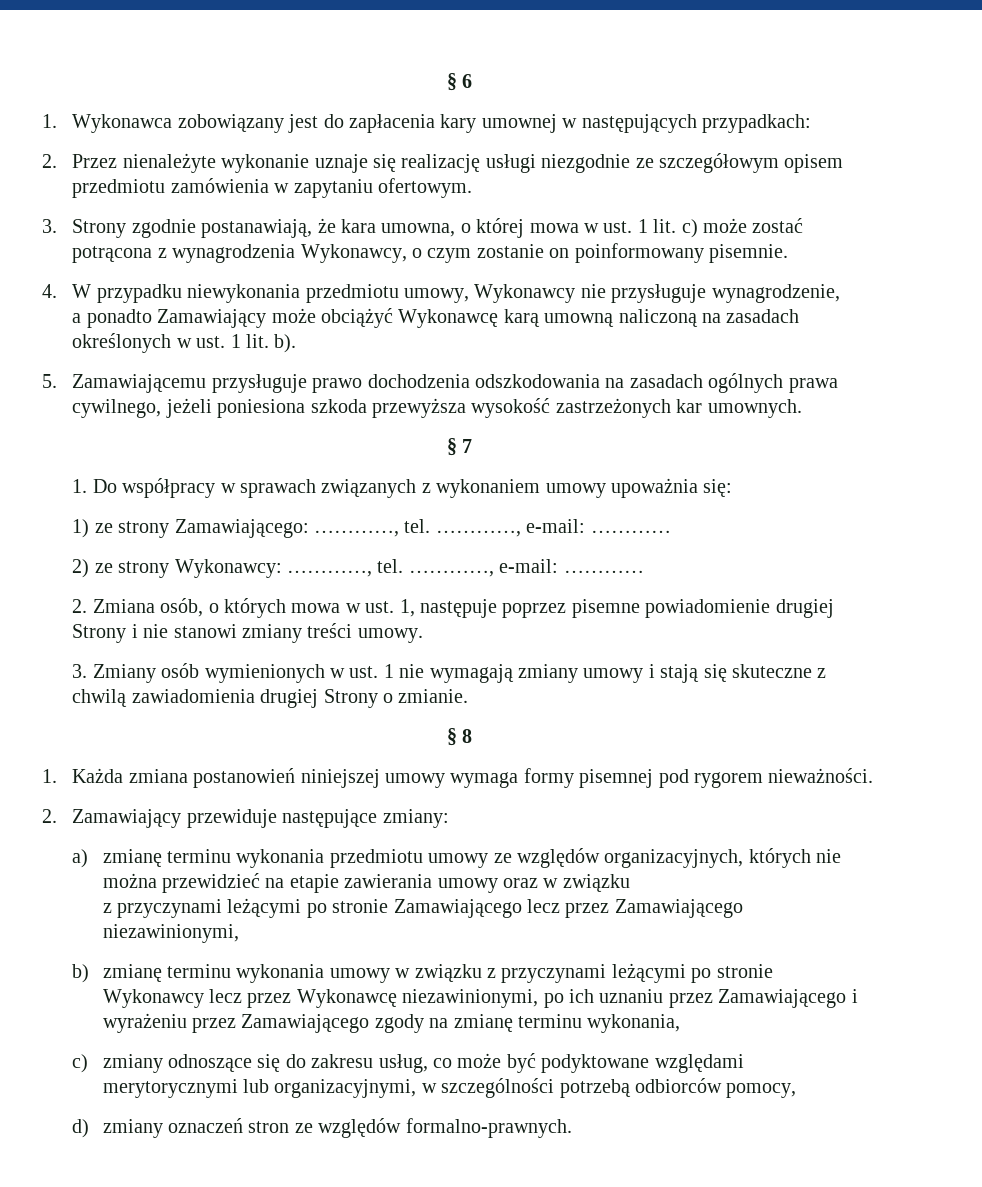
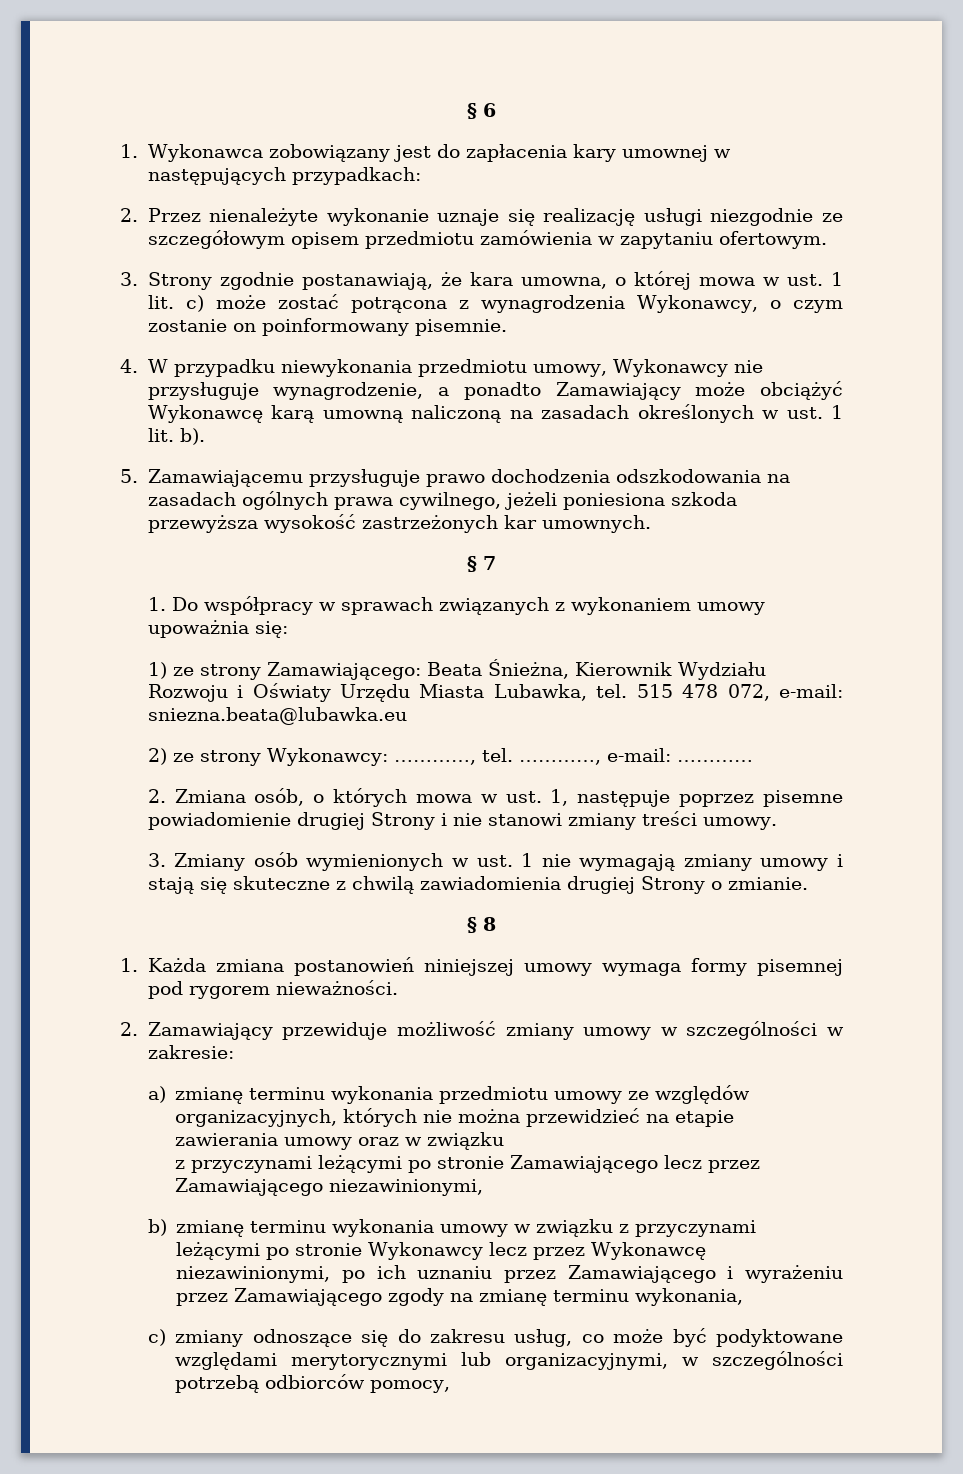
- 4. W przypadku niewykonania przedmiotu umowy, Wykonawcy nie przysługuje wynagrodzenie,
- a ponadto Zamawiający może obciążyć Wykonawcę karą umowną naliczoną na zasadach określonych w ust. 1 lit. b).
+ 4. W przypadku niewykonania przedmiotu umowy, Wykonawcy nie przysługuje wynagrodzenie, a ponadto Zamawiający może obciążyć Wykonawcę karą umowną naliczoną na zasadach określonych w ust. 1 lit. b).
- 1) ze strony Zamawiającego: …………, tel. …………, e-mail: …………
+ 1) ze strony Zamawiającego: Beata Śnieżna, Kierownik Wydziału Rozwoju i Oświaty Urzędu Miasta Lubawka, tel. 515 478 072, e-mail: sniezna.beata@lubawka.eu
- 2. Zamawiający przewiduje następujące zmiany:
+ 2. Zamawiający przewiduje możliwość zmiany umowy w szczególności w zakresie:
- d) zmiany oznaczeń stron ze względów formalno-prawnych.

